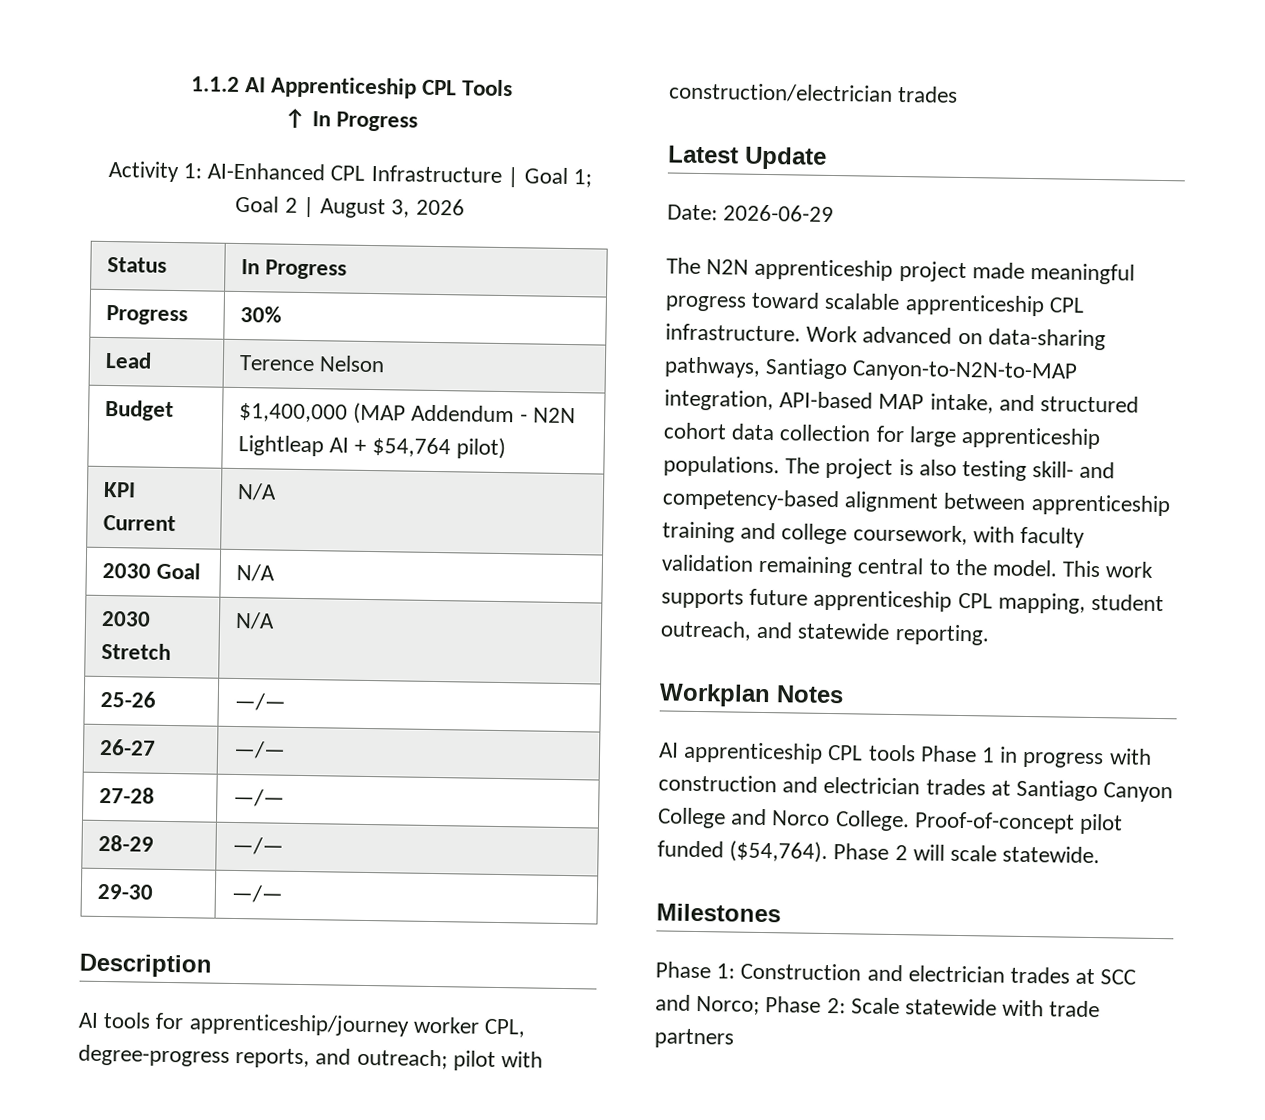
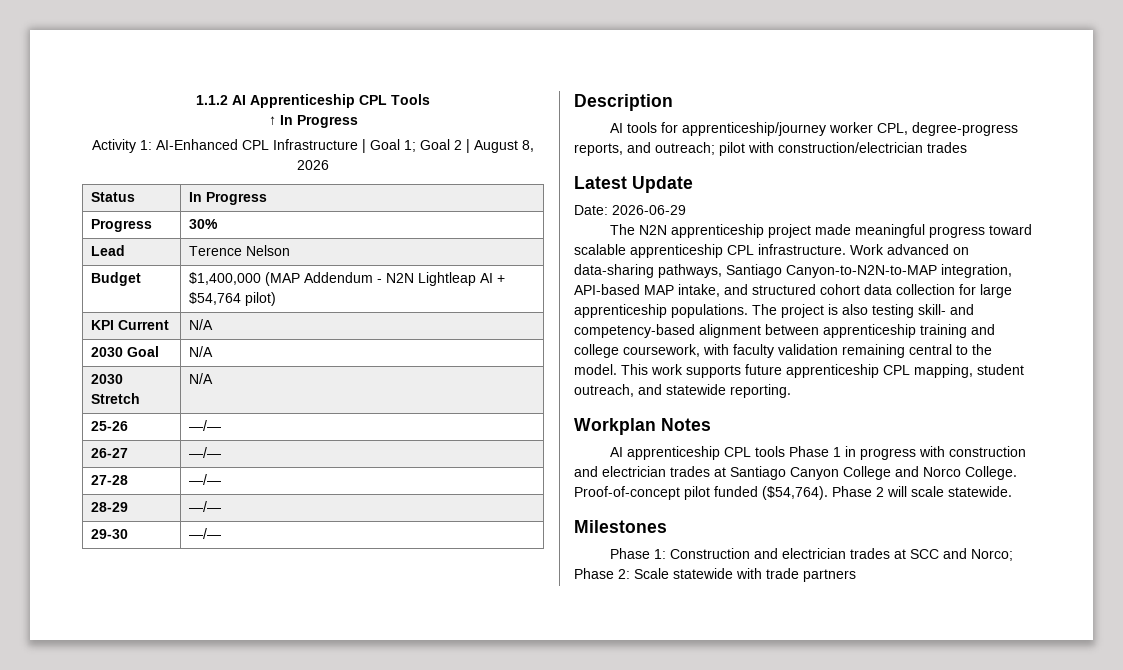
- Activity 1: AI-Enhanced CPL Infrastructure | Goal 1; Goal 2 | August 3, 2026
+ Activity 1: AI-Enhanced CPL Infrastructure | Goal 1; Goal 2 | August 8, 2026

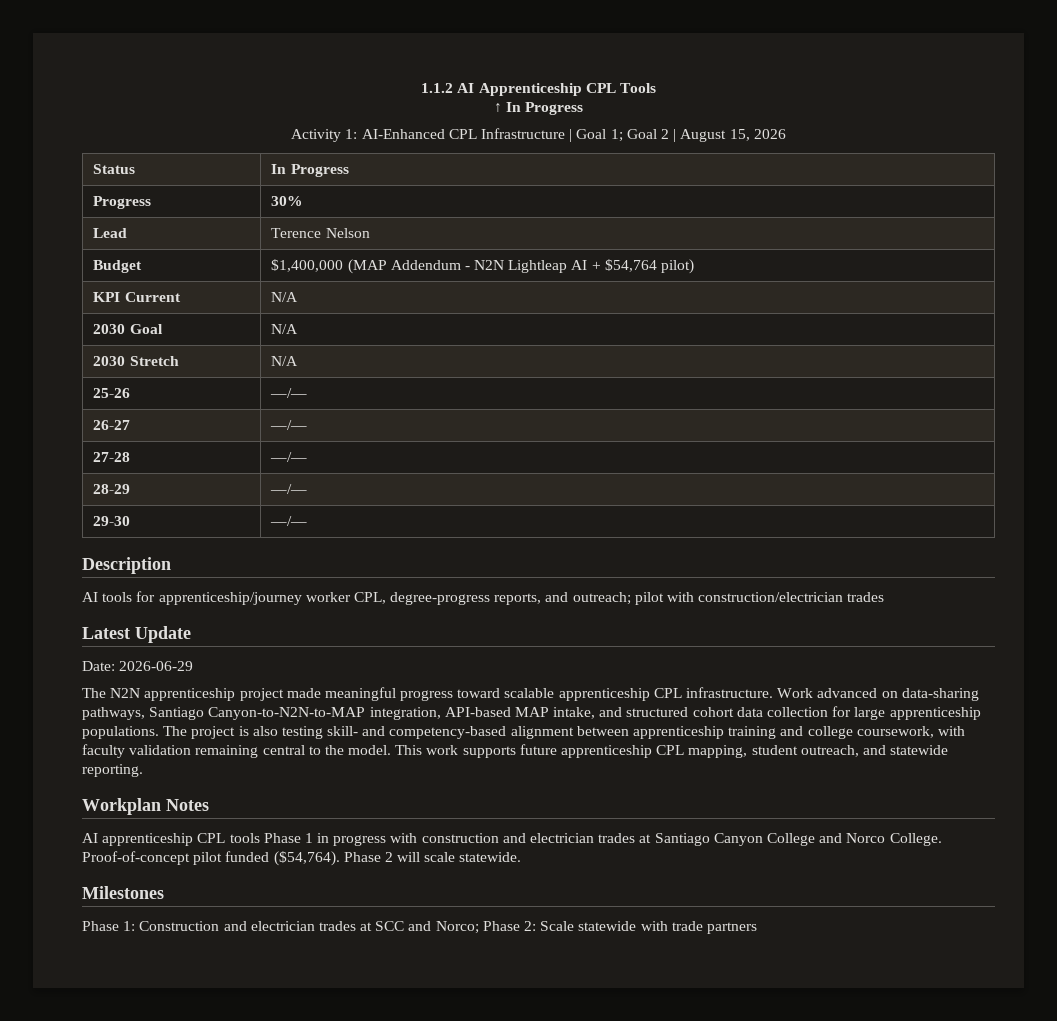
- Activity 1: AI-Enhanced CPL Infrastructure | Goal 1; Goal 2 | August 8, 2026
+ Activity 1: AI-Enhanced CPL Infrastructure | Goal 1; Goal 2 | August 15, 2026

